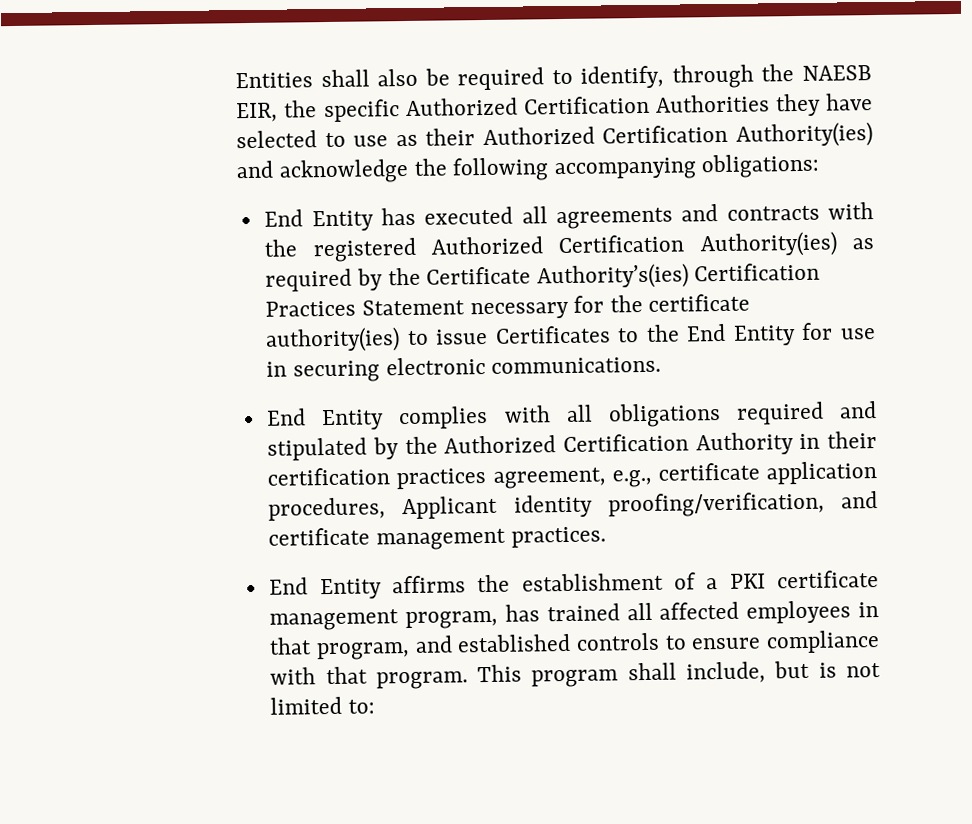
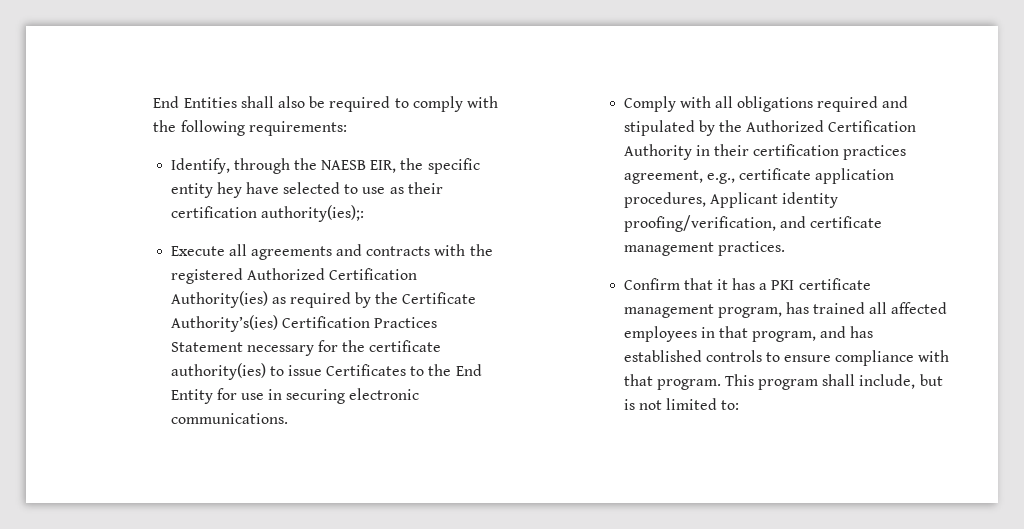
- Entities shall also be required to identify, through the NAESB EIR, the specific Authorized Certification Authorities they have selected to use as their Authorized Certification Authority(ies) and acknowledge the following accompanying obligations:
- End Entity has executed all agreements and contracts with the registered Authorized Certification Authority(ies) as required by the Certificate Authority’s(ies) Certification Practices Statement necessary for the certificate authority(ies) to issue Certificates to the End Entity for use in securing electronic communications.
+ End Entities shall also be required to comply with the following requirements:
+ Identify, through the NAESB EIR, the specific entity hey have selected to use as their certification authority(ies);:
+ Execute all agreements and contracts with the registered Authorized Certification Authority(ies) as required by the Certificate Authority’s(ies) Certification Practices Statement necessary for the certificate authority(ies) to issue Certificates to the End Entity for use in securing electronic communications.
- End Entity complies with all obligations required and stipulated by the Authorized Certification Authority in their certification practices agreement, e.g., certificate application procedures, Applicant identity proofing/verification, and certificate management practices.
+ Comply with all obligations required and stipulated by the Authorized Certification Authority in their certification practices agreement, e.g., certificate application procedures, Applicant identity proofing/verification, and certificate management practices.
- End Entity affirms the establishment of a PKI certificate management program, has trained all affected employees in that program, and established controls to ensure compliance with that program.
+ Confirm that it has a PKI certificate management program, has trained all affected employees in that program, and has established controls to ensure compliance with that program.

